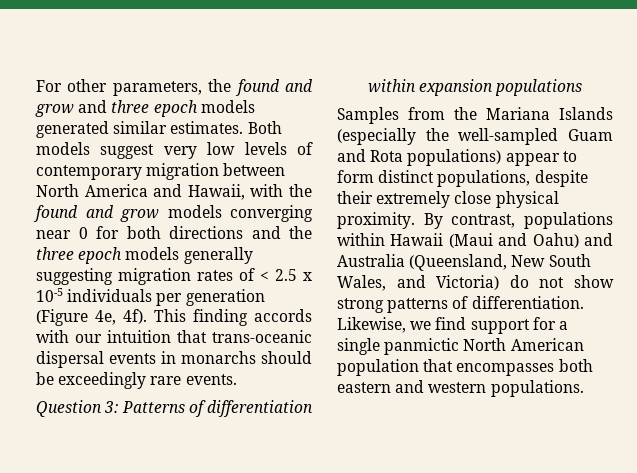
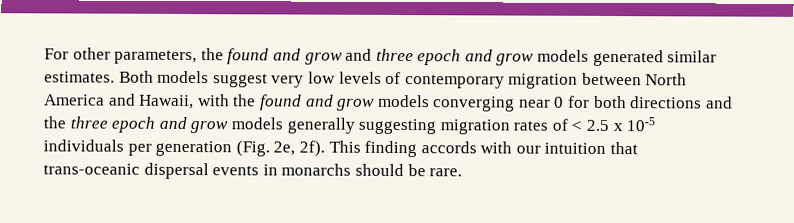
- For other parameters, the found and grow and three epoch models generated similar estimates.
+ For other parameters, the found and grow and three epoch and grow models generated similar estimates.
- Both models suggest very low levels of contemporary migration between North America and Hawaii, with the found and grow models converging near 0 for both directions and the three epoch models generally suggesting migration rates of < 2.5 x 10-5 individuals per generation (Figure 4e, 4f).
+ Both models suggest very low levels of contemporary migration between North America and Hawaii, with the found and grow models converging near 0 for both directions and the three epoch and grow models generally suggesting migration rates of < 2.5 x 10-5 individuals per generation (Fig. 2e, 2f).
- This finding accords with our intuition that trans-oceanic dispersal events in monarchs should be exceedingly rare events.
- Question 3: Patterns of differentiation within expansion populations
- Samples from the Mariana Islands (especially the well-sampled Guam and Rota populations) appear to form distinct populations, despite their extremely close physical proximity. By contrast, populations within Hawaii (Maui and Oahu) and Australia (Queensland, New South Wales, and Victoria) do not show strong patterns of differentiation. Likewise, we find support for a single panmictic North American population that encompasses both eastern and western populations.
+ This finding accords with our intuition that trans-oceanic dispersal events in monarchs should be rare.

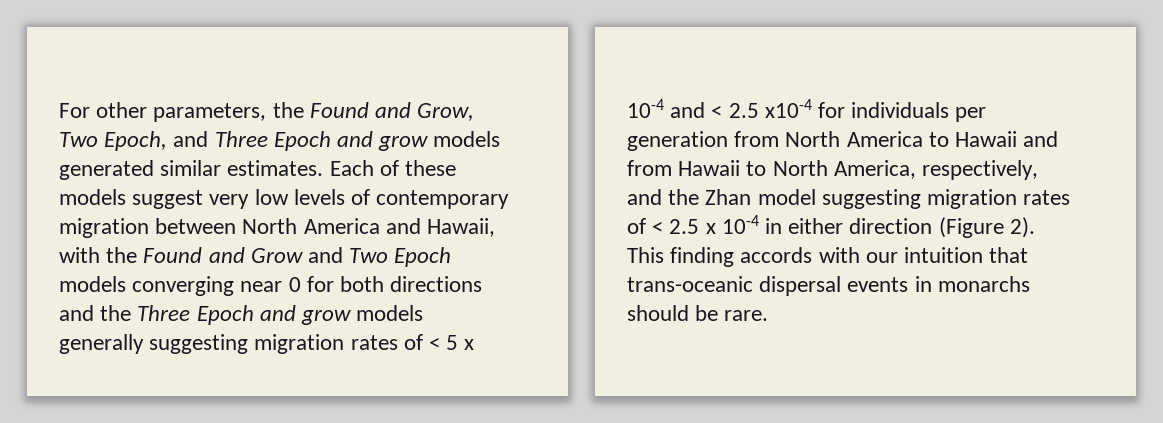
- For other parameters, the found and grow and three epoch and grow models generated similar estimates.
+ For other parameters, the Found and Grow, Two Epoch, and Three Epoch and grow models generated similar estimates.
- Both models suggest very low levels of contemporary migration between North America and Hawaii, with the found and grow models converging near 0 for both directions and the three epoch and grow models generally suggesting migration rates of < 2.5 x 10-5 individuals per generation (Fig. 2e, 2f).
+ Each of these models suggest very low levels of contemporary migration between North America and Hawaii, with the Found and Grow and Two Epoch models converging near 0 for both directions and the Three Epoch and grow models generally suggesting migration rates of < 5 x 10-4 and < 2.5 x10-4 for individuals per generation from North America to Hawaii and from Hawaii to North America, respectively, and the Zhan model suggesting migration rates of < 2.5 x 10-4 in either direction (Figure 2).

